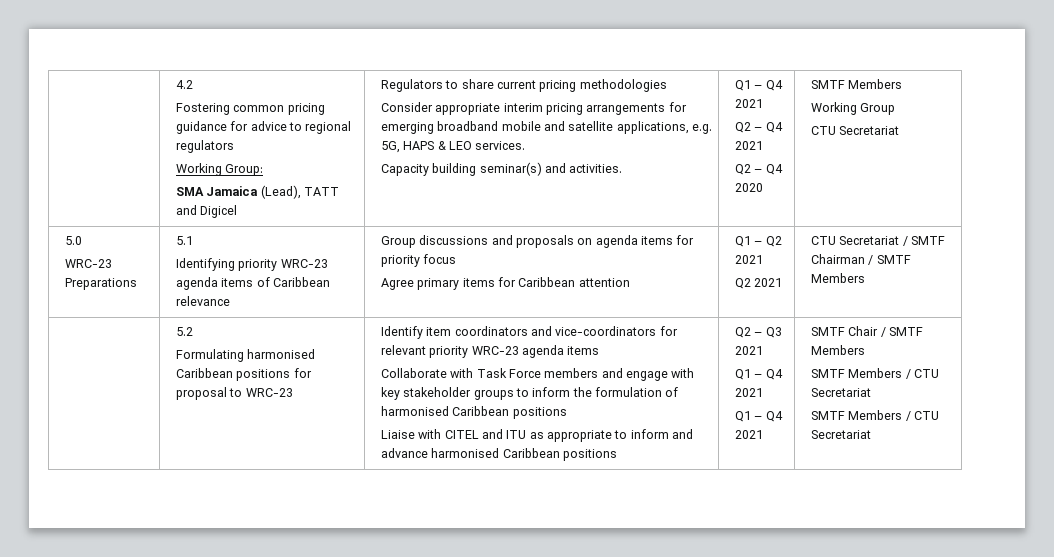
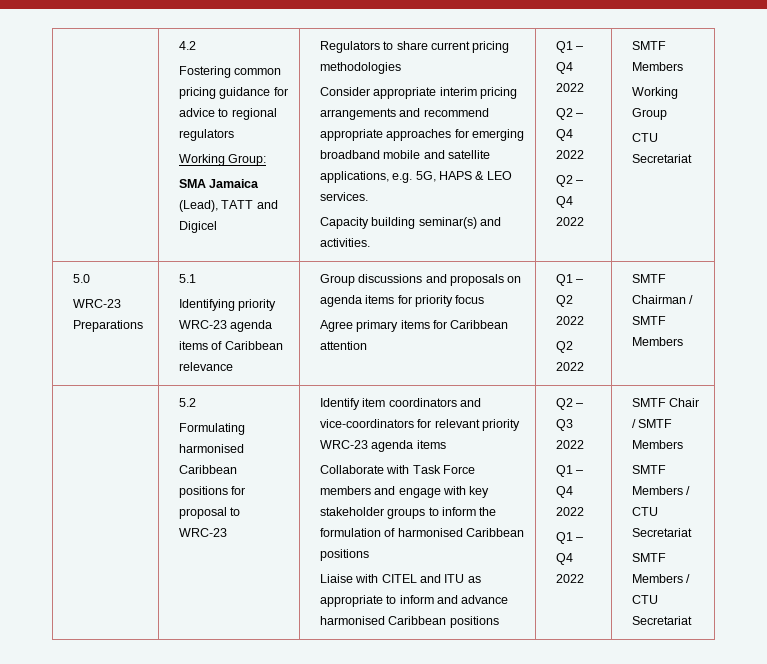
- Consider appropriate interim pricing arrangements for emerging broadband mobile and satellite applications, e.g. 5G, HAPS & LEO services.
+ Consider appropriate interim pricing arrangements and recommend appropriate approaches for emerging broadband mobile and satellite applications, e.g. 5G, HAPS & LEO services.
- Capacity building seminar(s) and activities. | Q1 – Q4 2021
- Q2 – Q4 2021
- Q2 – Q4 2020
+ Capacity building seminar(s) and activities. | Q1 – Q4 2022
+ Q2 – Q4 2022
+ Q2 – Q4 2022
- Q1 – Q2 2021
- Q2 2021 | CTU Secretariat / SMTF Chairman / SMTF Members
+ Q1 – Q2 2022
+ Q2 2022 | SMTF Chairman / SMTF Members
- Q2 – Q3 2021
- Q1 – Q4 2021
- Q1 – Q4 2021
+ Q2 – Q3 2022
+ Q1 – Q4 2022
+ Q1 – Q4 2022

